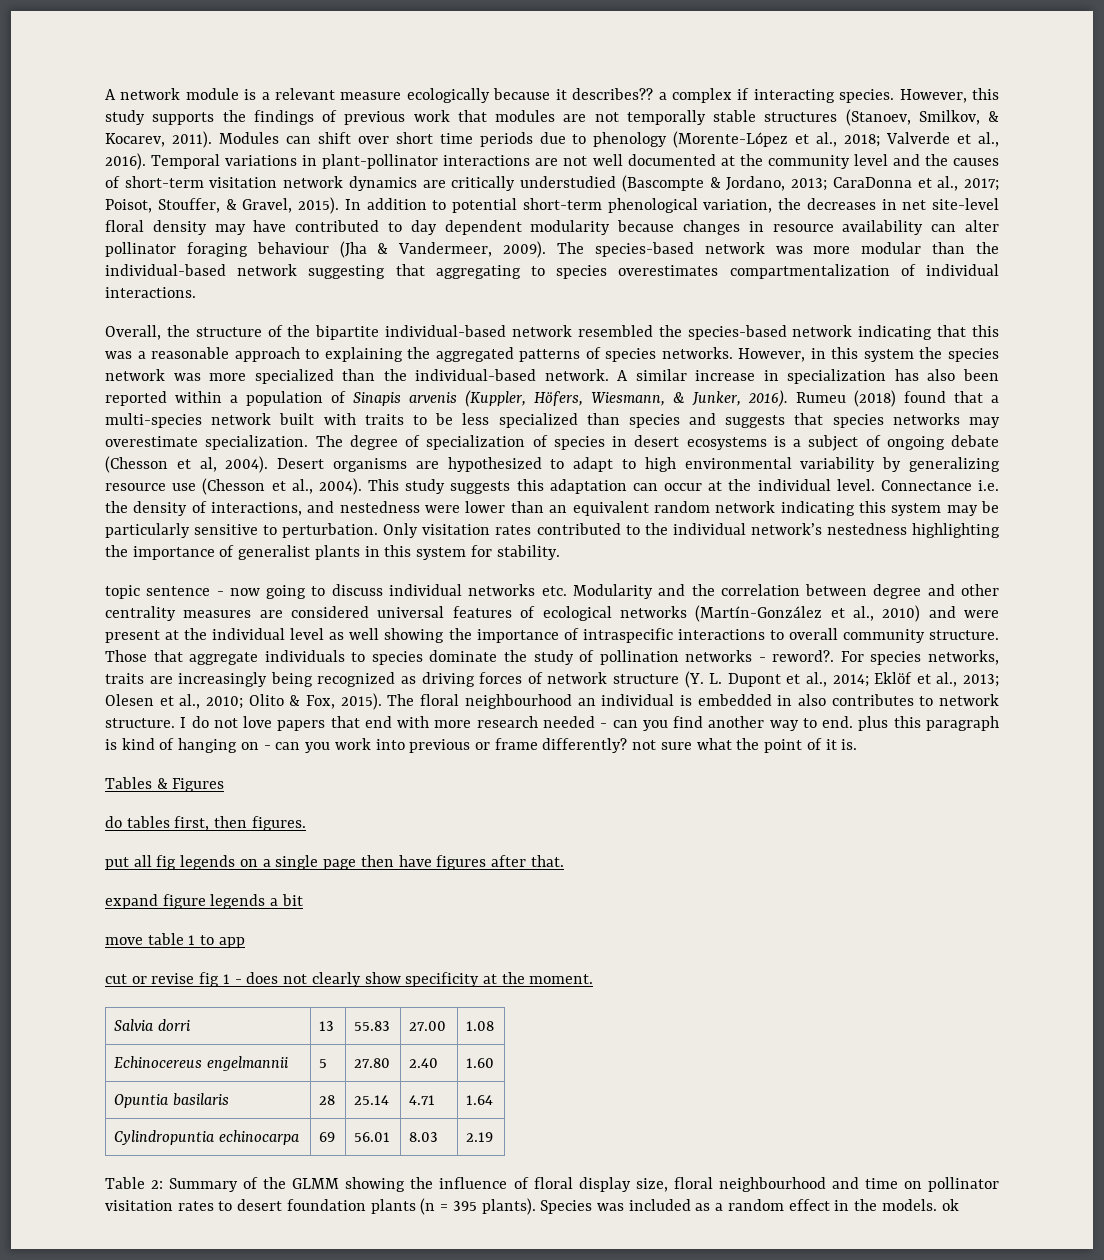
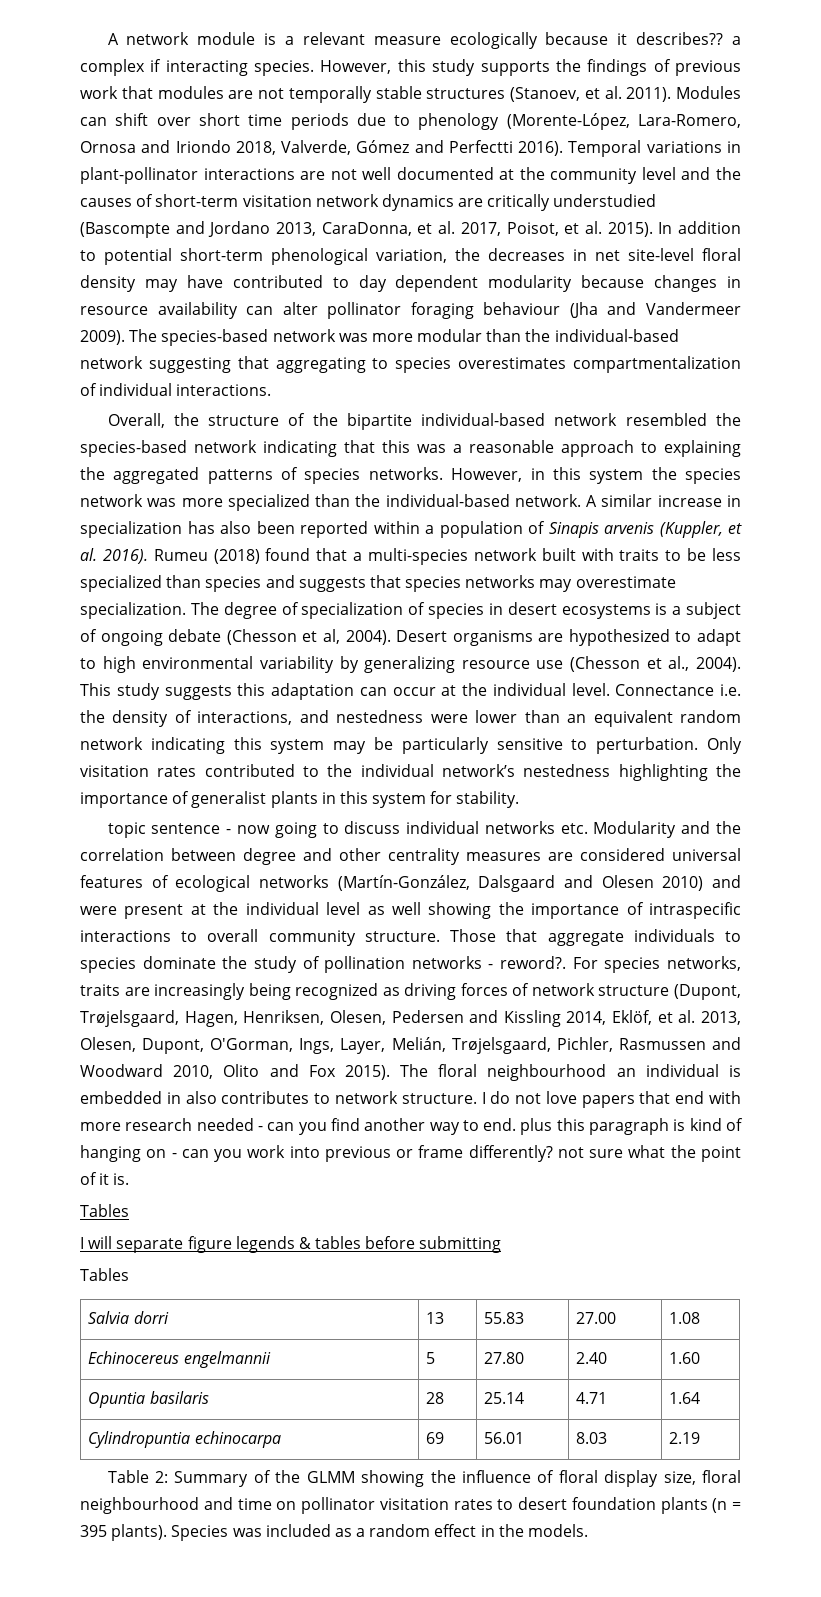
- However, this study supports the findings of previous work that modules are not temporally stable structures (Stanoev, Smilkov, & Kocarev, 2011).
+ However, this study supports the findings of previous work that modules are not temporally stable structures (Stanoev, et al. 2011).
- Modules can shift over short time periods due to phenology (Morente-López et al., 2018; Valverde et al., 2016).
+ Modules can shift over short time periods due to phenology (Morente-López, Lara-Romero, Ornosa and Iriondo 2018, Valverde, Gómez and Perfectti 2016).
- Temporal variations in plant-pollinator interactions are not well documented at the community level and the causes of short-term visitation network dynamics are critically understudied (Bascompte & Jordano, 2013; CaraDonna et al., 2017; Poisot, Stouffer, & Gravel, 2015).
+ Temporal variations in plant-pollinator interactions are not well documented at the community level and the causes of short-term visitation network dynamics are critically understudied (Bascompte and Jordano 2013, CaraDonna, et al. 2017, Poisot, et al. 2015).
- In addition to potential short-term phenological variation, the decreases in net site-level floral density may have contributed to day dependent modularity because changes in resource availability can alter pollinator foraging behaviour (Jha & Vandermeer, 2009).
+ In addition to potential short-term phenological variation, the decreases in net site-level floral density may have contributed to day dependent modularity because changes in resource availability can alter pollinator foraging behaviour (Jha and Vandermeer 2009).
- A similar increase in specialization has also been reported within a population of Sinapis arvenis (Kuppler, Höfers, Wiesmann, & Junker, 2016).
+ A similar increase in specialization has also been reported within a population of Sinapis arvenis (Kuppler, et al. 2016).
- topic sentence - now going to discuss individual networks etc. Modularity and the correlation between degree and other centrality measures are considered universal features of ecological networks (Martín-González et al., 2010) and were present at the individual level as well showing the importance of intraspecific interactions to overall community structure.
+ topic sentence - now going to discuss individual networks etc. Modularity and the correlation between degree and other centrality measures are considered universal features of ecological networks (Martín-González, Dalsgaard and Olesen 2010) and were present at the individual level as well showing the importance of intraspecific interactions to overall community structure.
- For species networks, traits are increasingly being recognized as driving forces of network structure (Y. L. Dupont et al., 2014; Eklöf et al., 2013; Olesen et al., 2010; Olito & Fox, 2015).
+ For species networks, traits are increasingly being recognized as driving forces of network structure (Dupont, Trøjelsgaard, Hagen, Henriksen, Olesen, Pedersen and Kissling 2014, Eklöf, et al. 2013, Olesen, Dupont, O'Gorman, Ings, Layer, Melián, Trøjelsgaard, Pichler, Rasmussen and Woodward 2010, Olito and Fox 2015).
  I do not love papers that end with more research needed - can you find another way to end. plus this paragraph is kind of hanging on - can you work into previous or frame differently? not sure what the point of it is.
- Tables & Figures
- do tables first, then figures.
- put all fig legends on a single page then have figures after that.
- expand figure legends a bit
- move table 1 to app
- cut or revise fig 1 - does not clearly show specificity at the moment.
+ Tables
+ I will separate figure legends & tables before submitting
+ Tables
- Species was included as a random effect in the models. ok
+ Species was included as a random effect in the models.

